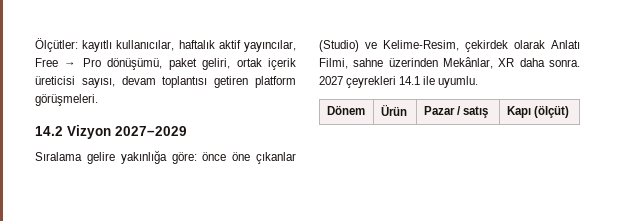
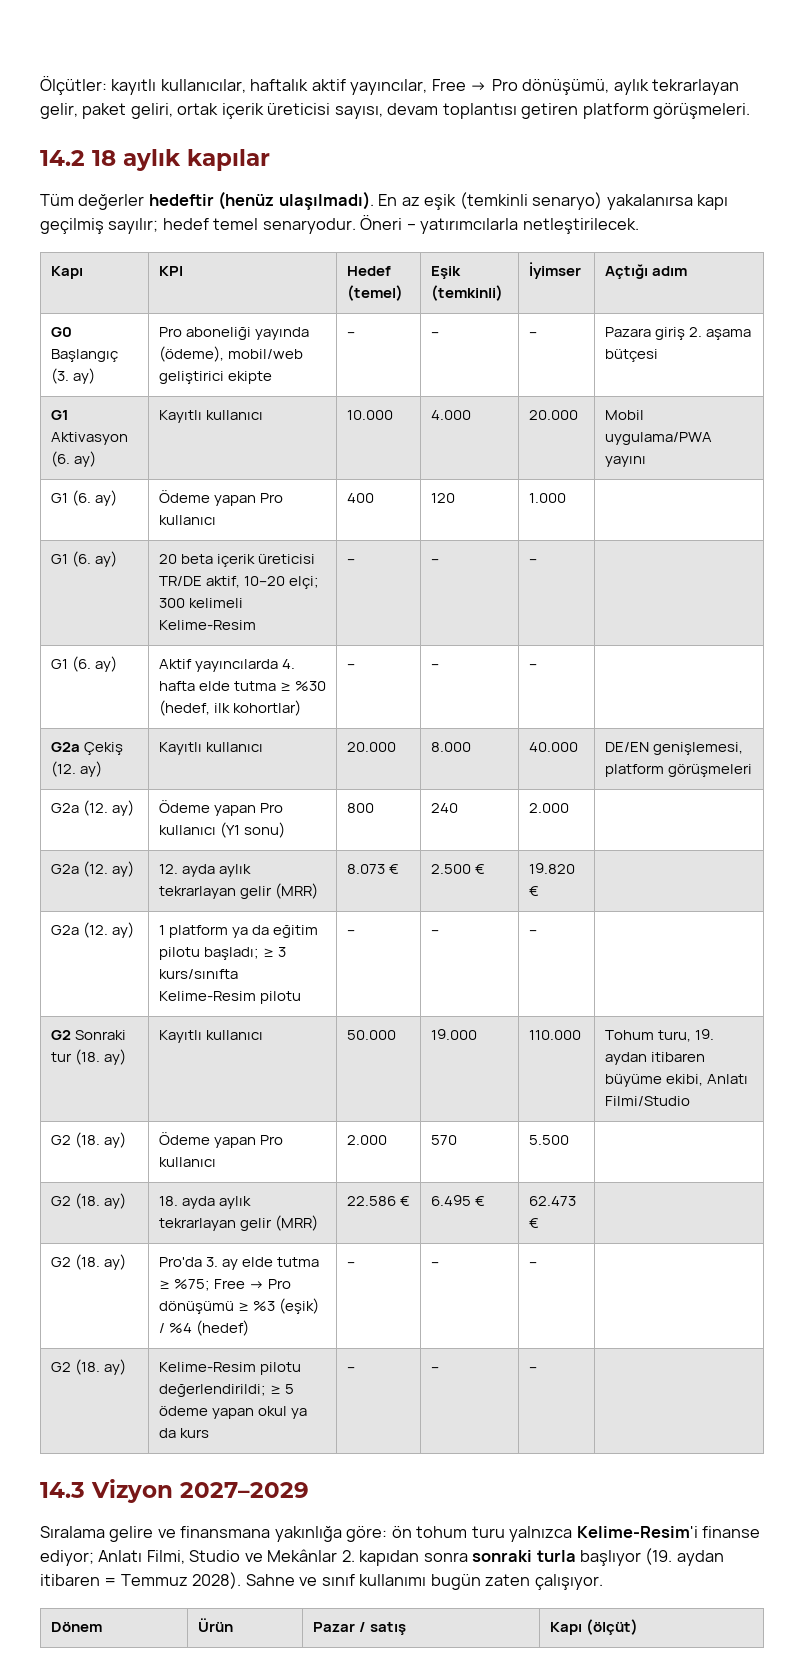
- Ölçütler: kayıtlı kullanıcılar, haftalık aktif yayıncılar, Free → Pro dönüşümü, paket geliri, ortak içerik üreticisi sayısı, devam toplantısı getiren platform görüşmeleri.
+ Ölçütler: kayıtlı kullanıcılar, haftalık aktif yayıncılar, Free → Pro dönüşümü, aylık tekrarlayan gelir, paket geliri, ortak içerik üreticisi sayısı, devam toplantısı getiren platform görüşmeleri.
- 14.2 Vizyon 2027–2029
- Sıralama gelire yakınlığa göre: önce öne çıkanlar (Studio) ve Kelime-Resim, çekirdek olarak Anlatı Filmi, sahne üzerinden Mekânlar, XR daha sonra. 2027 çeyrekleri 14.1 ile uyumlu.
+ 14.2 18 aylık kapılar
+ Tüm değerler hedeftir (henüz ulaşılmadı). En az eşik (temkinli senaryo) yakalanırsa kapı geçilmiş sayılır; hedef temel senaryodur. Öneri – yatırımcılarla netleştirilecek.
+ Kapı | KPI | Hedef (temel) | Eşik (temkinli) | İyimser | Açtığı adım
+ G0 Başlangıç (3. ay) | Pro aboneliği yayında (ödeme), mobil/web geliştirici ekipte | – | – | – | Pazara giriş 2. aşama bütçesi
+ G1 Aktivasyon (6. ay) | Kayıtlı kullanıcı | 10.000 | 4.000 | 20.000 | Mobil uygulama/PWA yayını
+ G1 (6. ay) | Ödeme yapan Pro kullanıcı | 400 | 120 | 1.000 |
+ G1 (6. ay) | 20 beta içerik üreticisi TR/DE aktif, 10–20 elçi; 300 kelimeli Kelime-Resim | – | – | – |
+ G1 (6. ay) | Aktif yayıncılarda 4. hafta elde tutma ≥ %30 (hedef, ilk kohortlar) | – | – | – |
+ G2a Çekiş (12. ay) | Kayıtlı kullanıcı | 20.000 | 8.000 | 40.000 | DE/EN genişlemesi, platform görüşmeleri
+ G2a (12. ay) | Ödeme yapan Pro kullanıcı (Y1 sonu) | 800 | 240 | 2.000 |
+ G2a (12. ay) | 12. ayda aylık tekrarlayan gelir (MRR) | 8.073 € | 2.500 € | 19.820 € |
+ G2a (12. ay) | 1 platform ya da eğitim pilotu başladı; ≥ 3 kurs/sınıfta Kelime-Resim pilotu | – | – | – |
+ G2 Sonraki tur (18. ay) | Kayıtlı kullanıcı | 50.000 | 19.000 | 110.000 | Tohum turu, 19. aydan itibaren büyüme ekibi, Anlatı Filmi/Studio
+ G2 (18. ay) | Ödeme yapan Pro kullanıcı | 2.000 | 570 | 5.500 |
+ G2 (18. ay) | 18. ayda aylık tekrarlayan gelir (MRR) | 22.586 € | 6.495 € | 62.473 € |
+ G2 (18. ay) | Pro'da 3. ay elde tutma ≥ %75; Free → Pro dönüşümü ≥ %3 (eşik) / %4 (hedef) | – | – | – |
+ G2 (18. ay) | Kelime-Resim pilotu değerlendirildi; ≥ 5 ödeme yapan okul ya da kurs | – | – | – |
+ 14.3 Vizyon 2027–2029
+ Sıralama gelire ve finansmana yakınlığa göre: ön tohum turu yalnızca Kelime-Resim'i finanse ediyor; Anlatı Filmi, Studio ve Mekânlar 2. kapıdan sonra sonraki turla başlıyor (19. aydan itibaren = Temmuz 2028). Sahne ve sınıf kullanımı bugün zaten çalışıyor.

